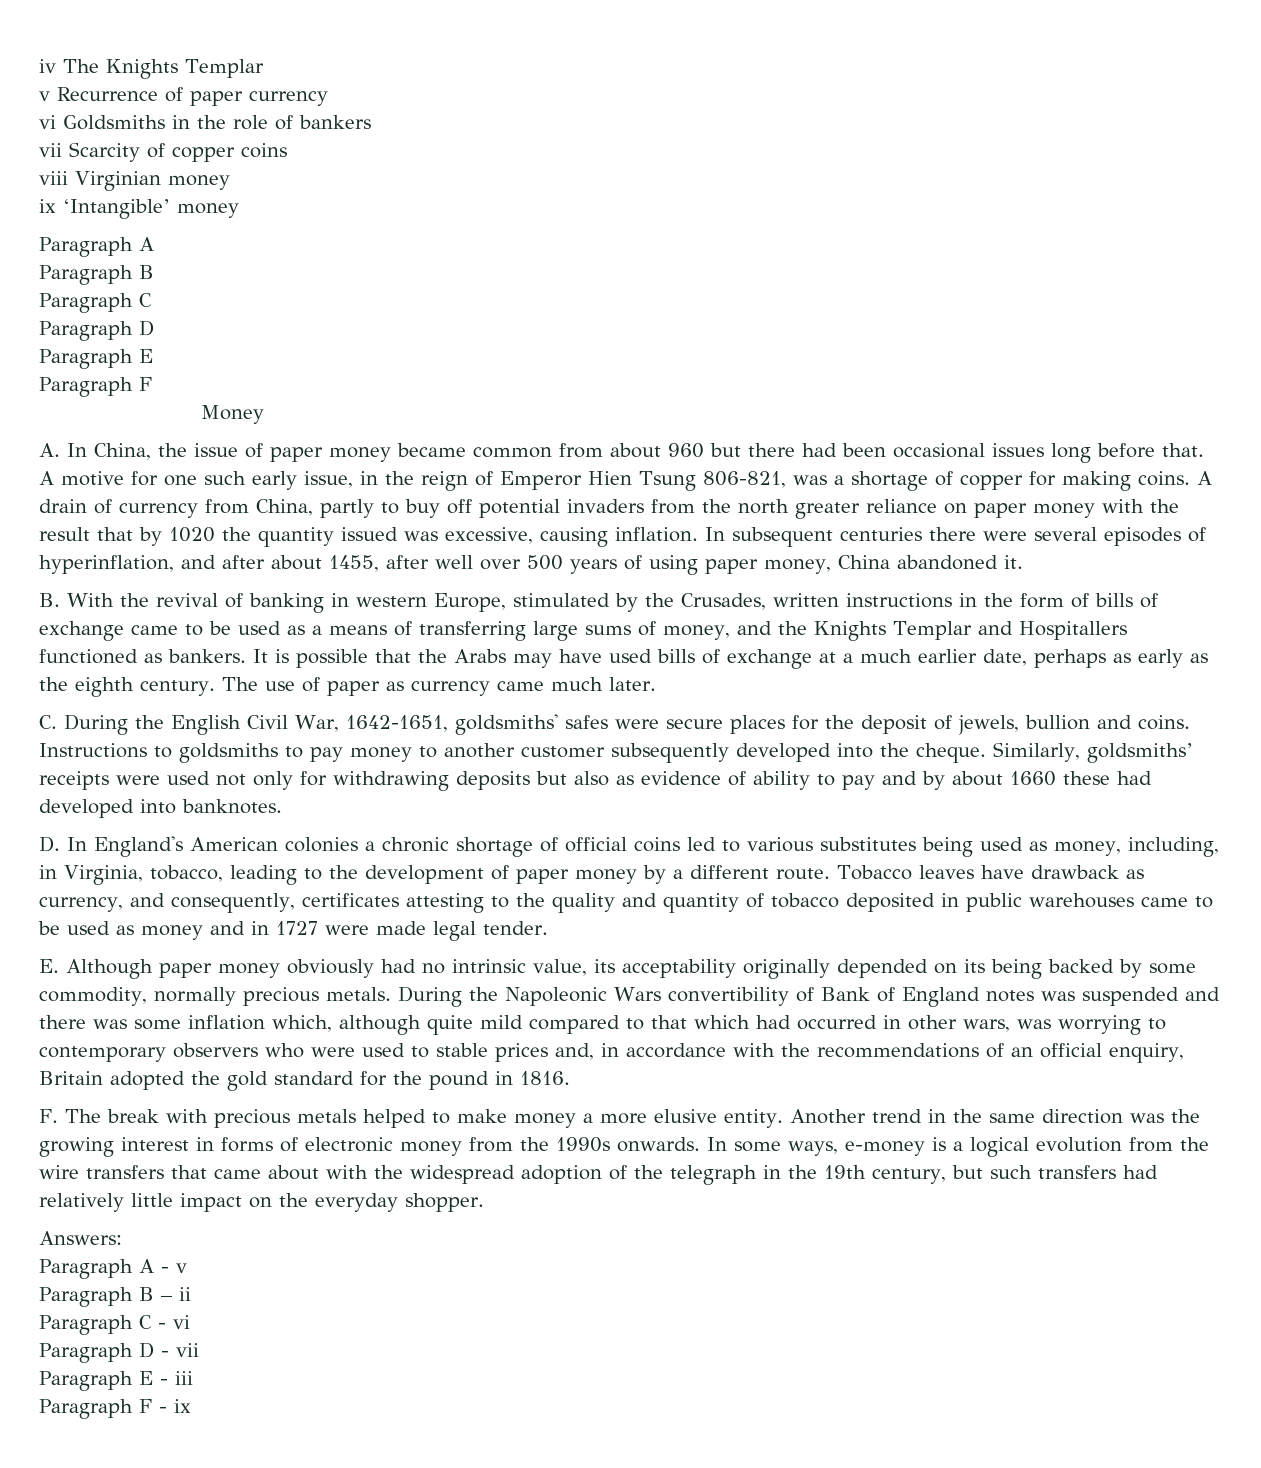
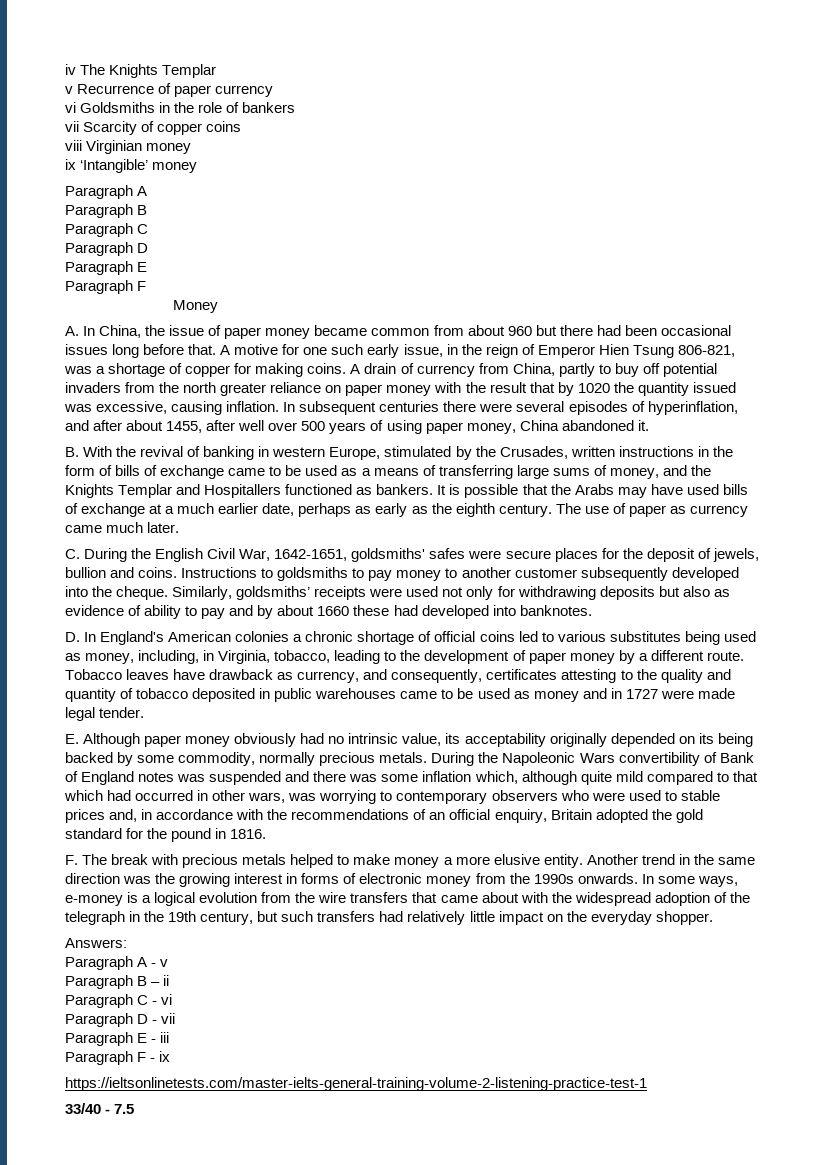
+ https://ieltsonlinetests.com/master-ielts-general-training-volume-2-listening-practice-test-1
+ 33/40 - 7.5

